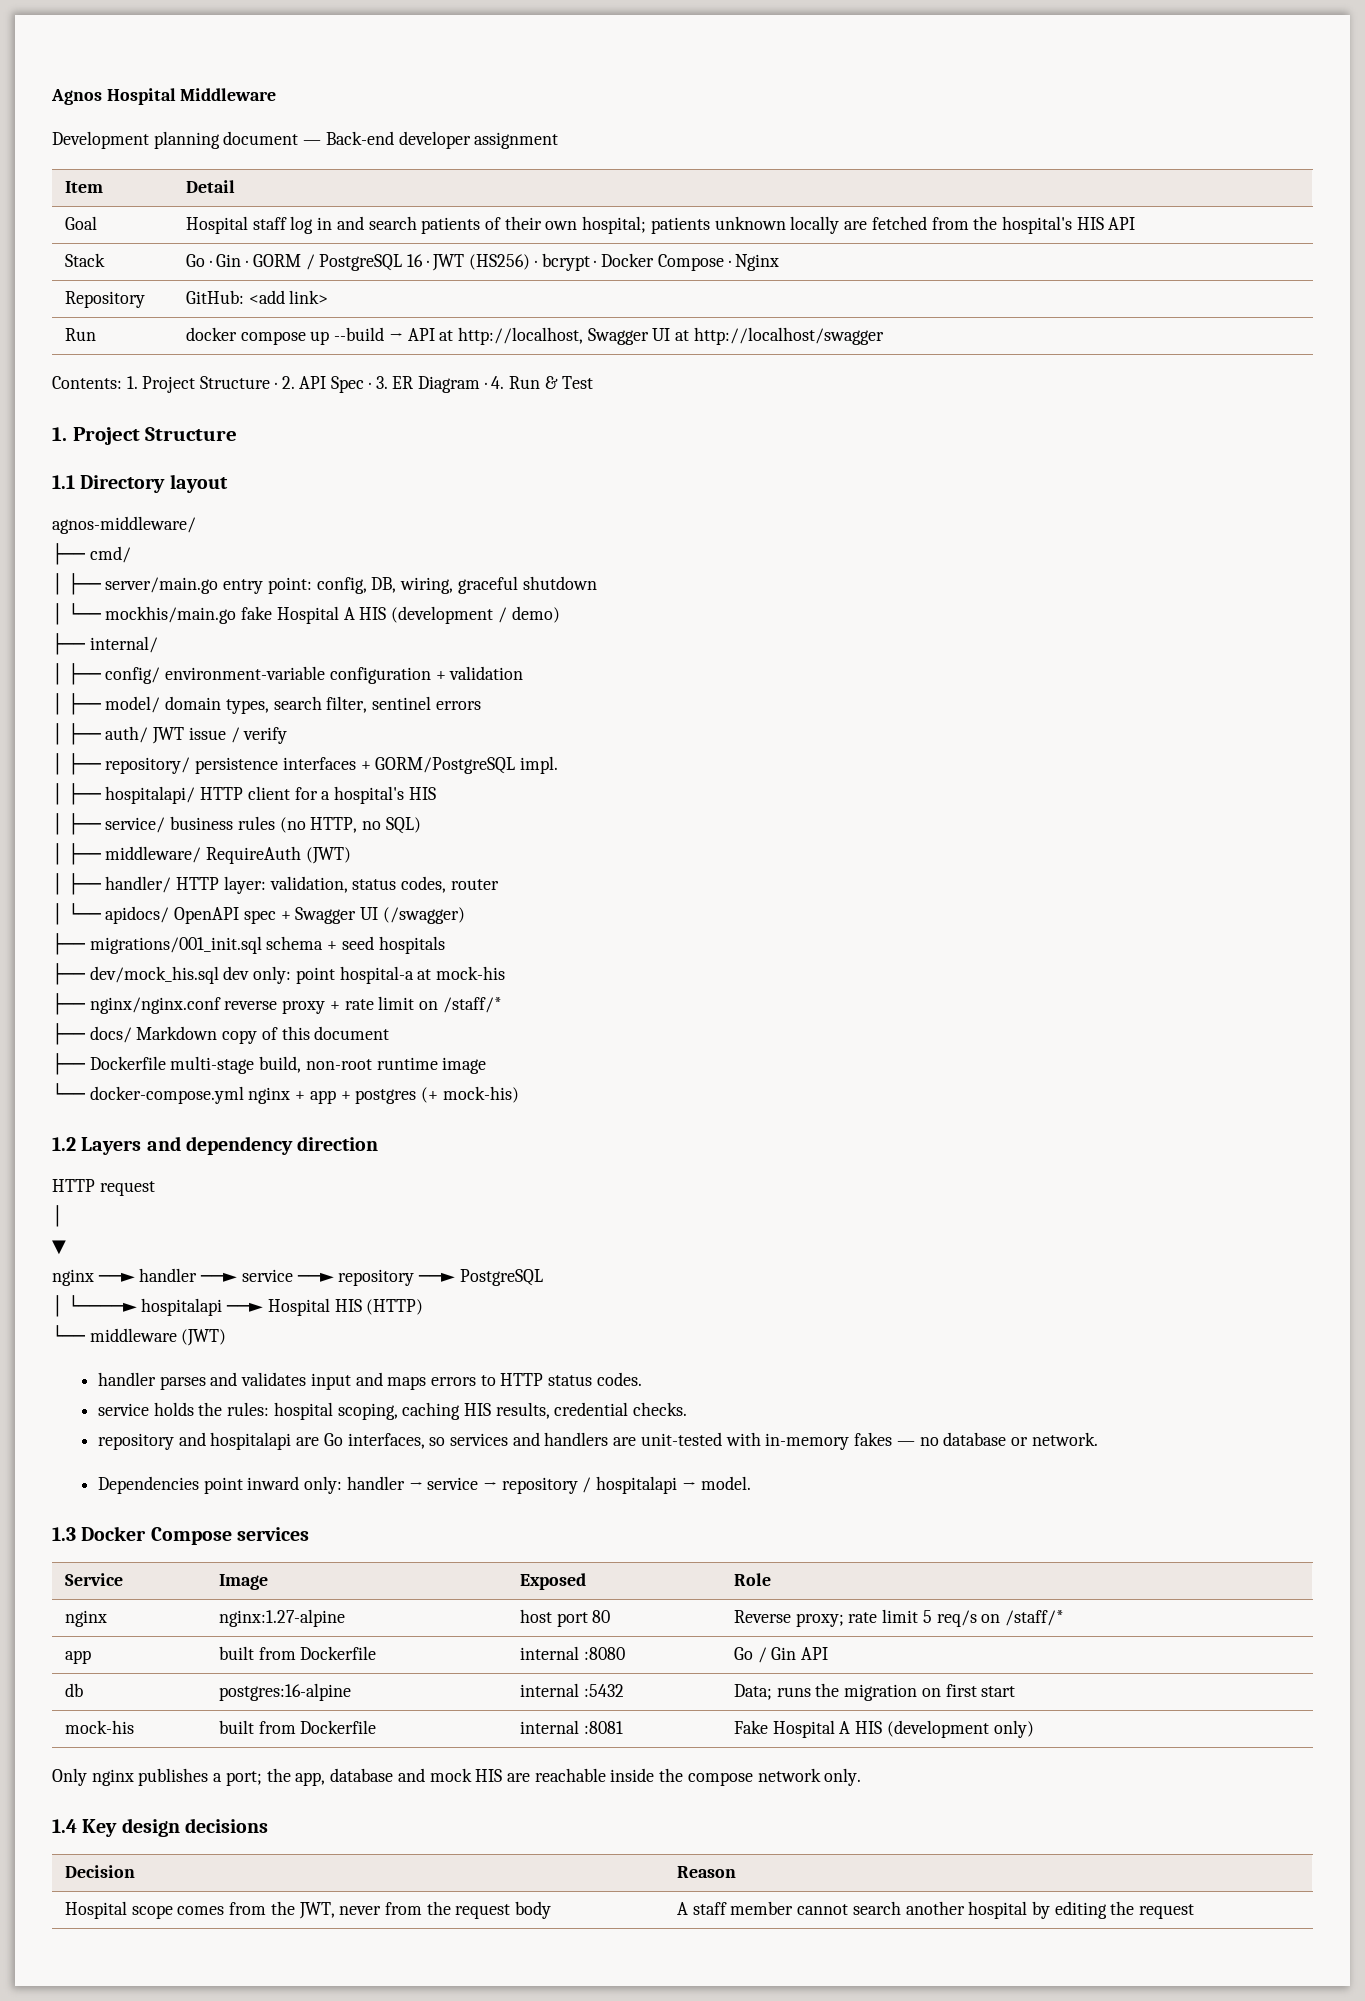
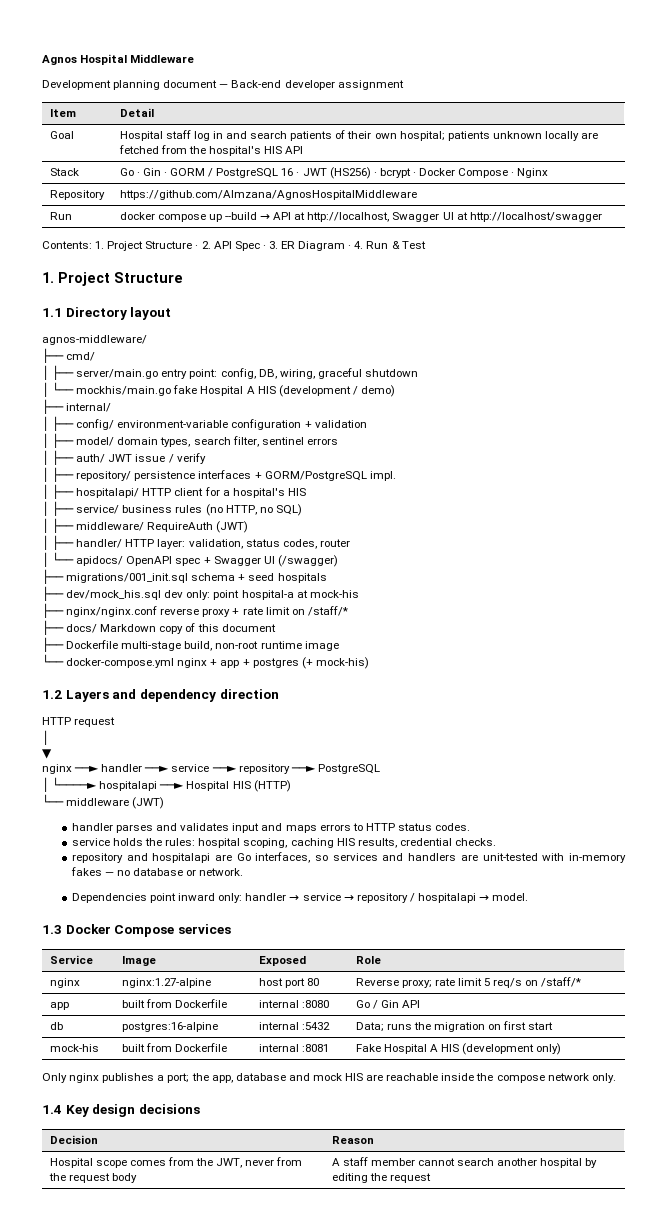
- Repository | GitHub: <add link>
+ Repository | https://github.com/Almzana/AgnosHospitalMiddleware

